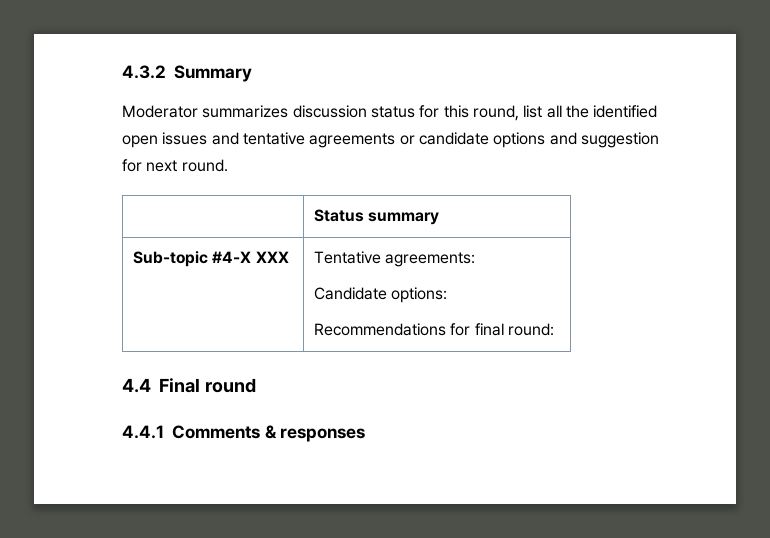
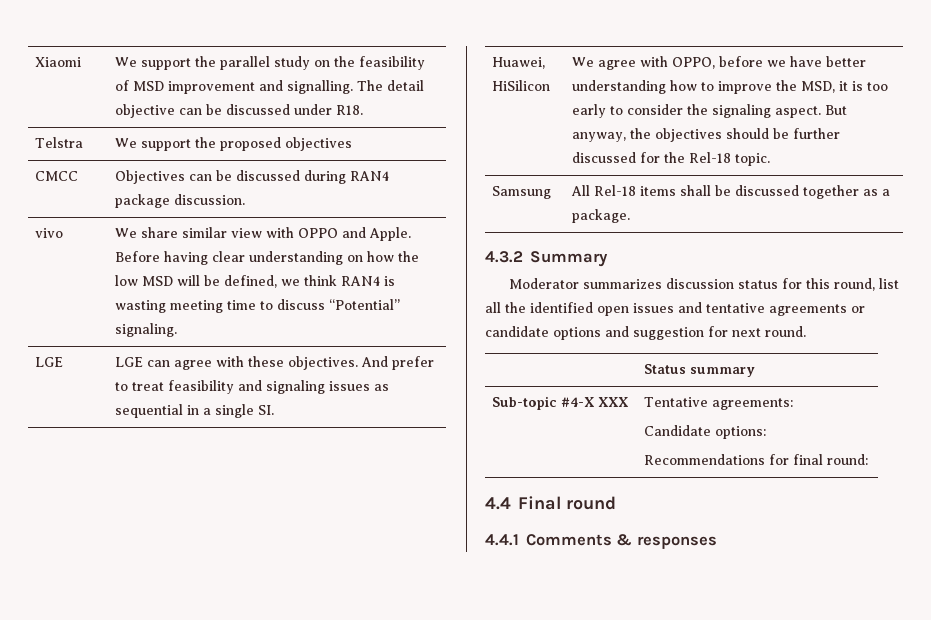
+ Xiaomi | We support the parallel study on the feasibility of MSD improvement and signalling. The detail objective can be discussed under R18.
+ Telstra | We support the proposed objectives
+ CMCC | Objectives can be discussed during RAN4 package discussion.
+ vivo | We share similar view with OPPO and Apple. Before having clear understanding on how the low MSD will be defined, we think RAN4 is wasting meeting time to discuss “Potential” signaling.
+ LGE | LGE can agree with these objectives. And prefer to treat feasibility and signaling issues as sequential in a single SI.
+ Huawei, HiSilicon | We agree with OPPO, before we have better understanding how to improve the MSD, it is too early to consider the signaling aspect. But anyway, the objectives should be further discussed for the Rel-18 topic.
+ Samsung | All Rel-18 items shall be discussed together as a package.

